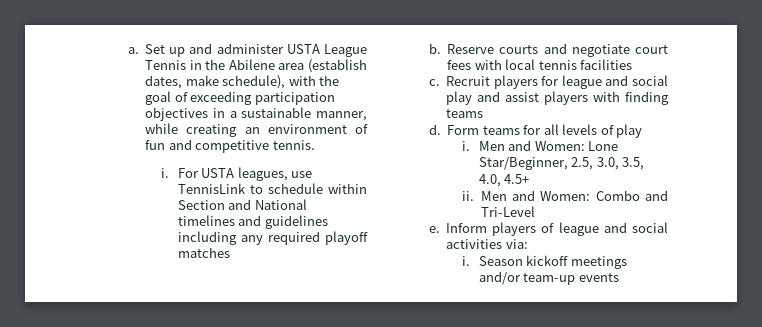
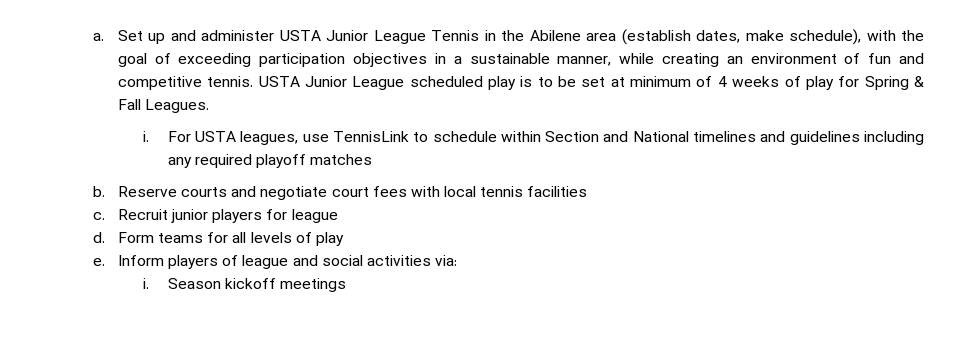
- Set up and administer USTA League Tennis in the Abilene area (establish dates, make schedule), with the goal of exceeding participation objectives in a sustainable manner, while creating an environment of fun and competitive tennis.
+ Set up and administer USTA Junior League Tennis in the Abilene area (establish dates, make schedule), with the goal of exceeding participation objectives in a sustainable manner, while creating an environment of fun and competitive tennis. USTA Junior League scheduled play is to be set at minimum of 4 weeks of play for Spring & Fall Leagues.
- Recruit players for league and social play and assist players with finding teams
+ Recruit junior players for league
- i. Men and Women: Lone Star/Beginner, 2.5, 3.0, 3.5, 4.0, 4.5+
- ii. Men and Women: Combo and Tri-Level
- Season kickoff meetings and/or team-up events
+ Season kickoff meetings

